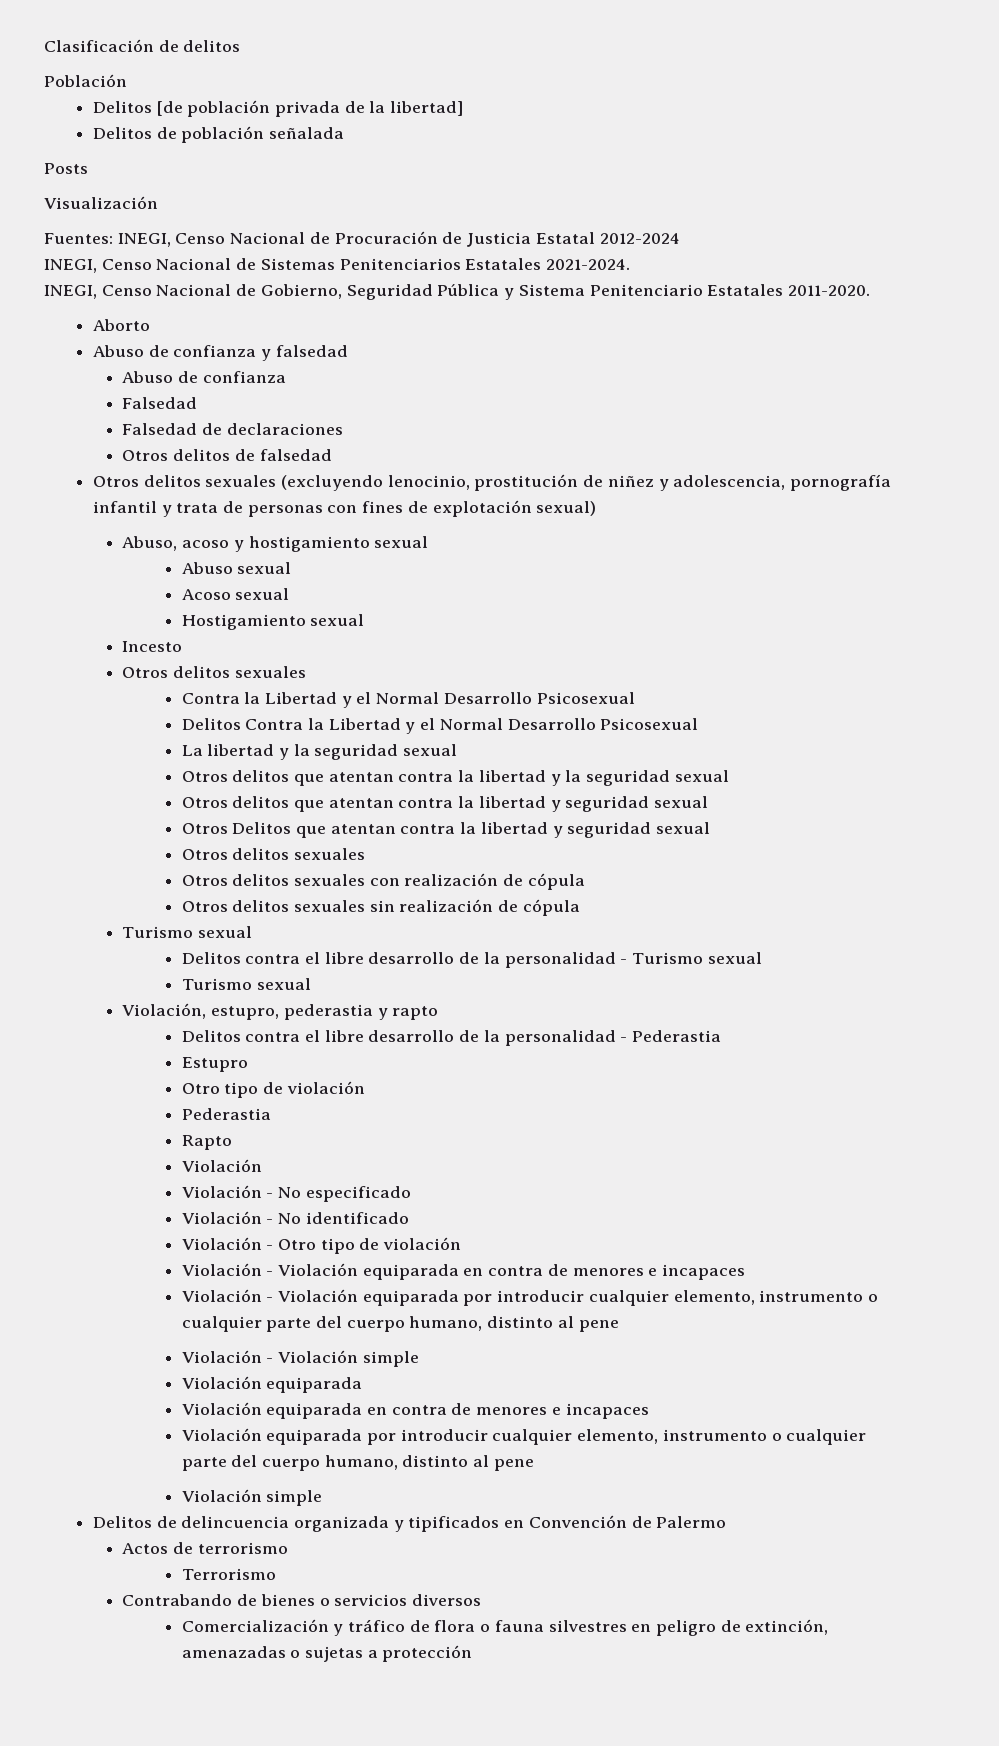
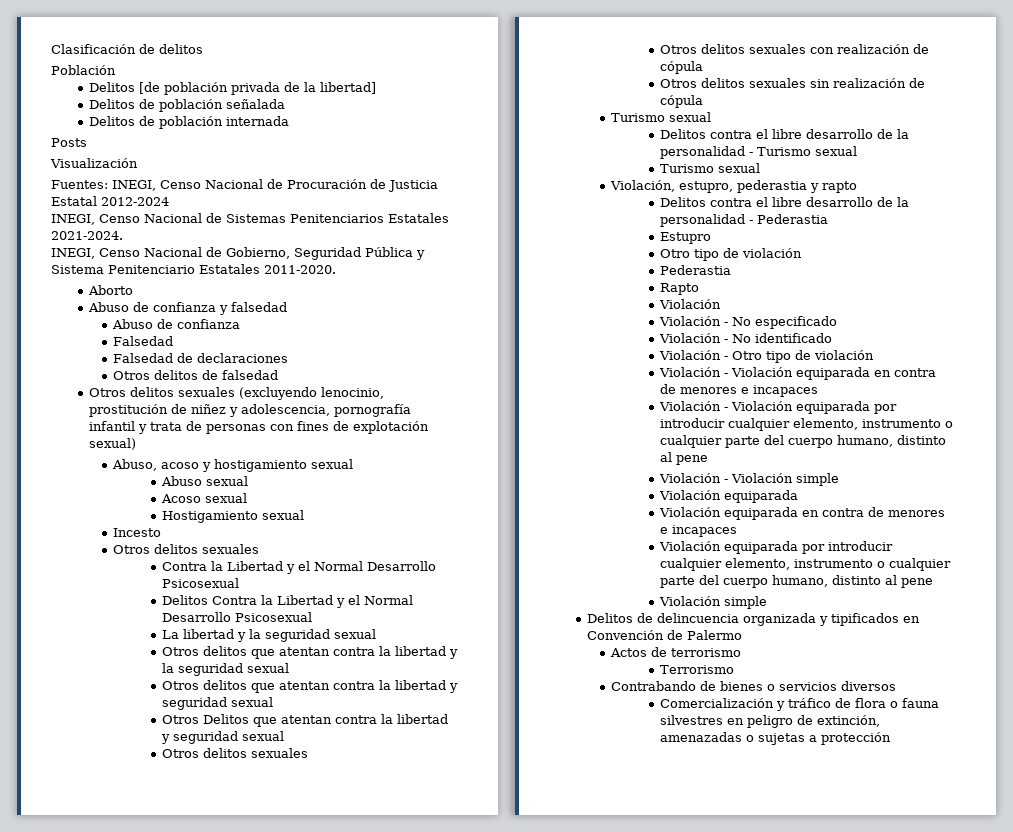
+ Delitos de población internada

